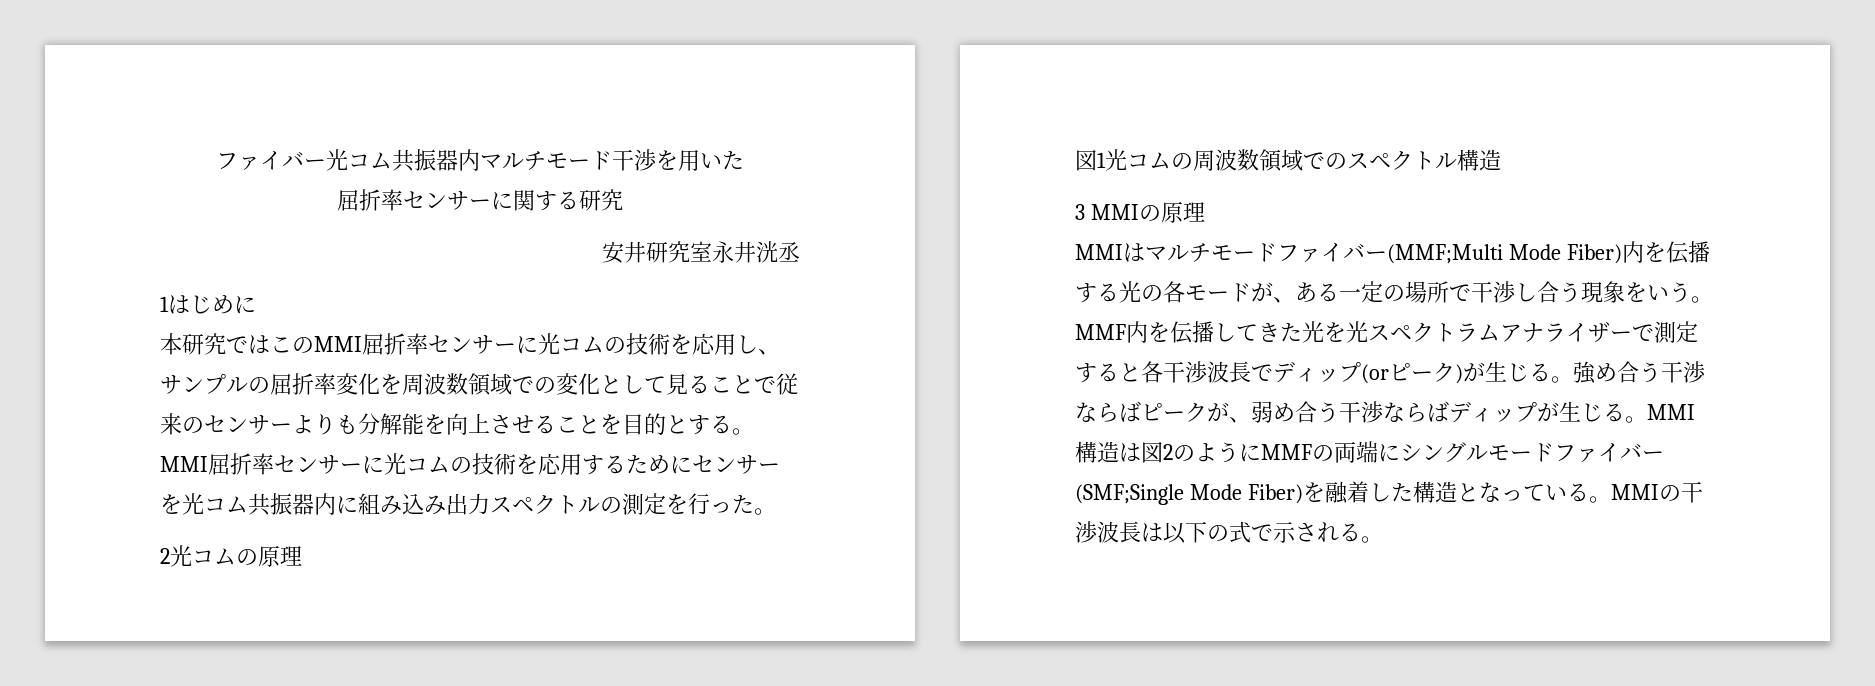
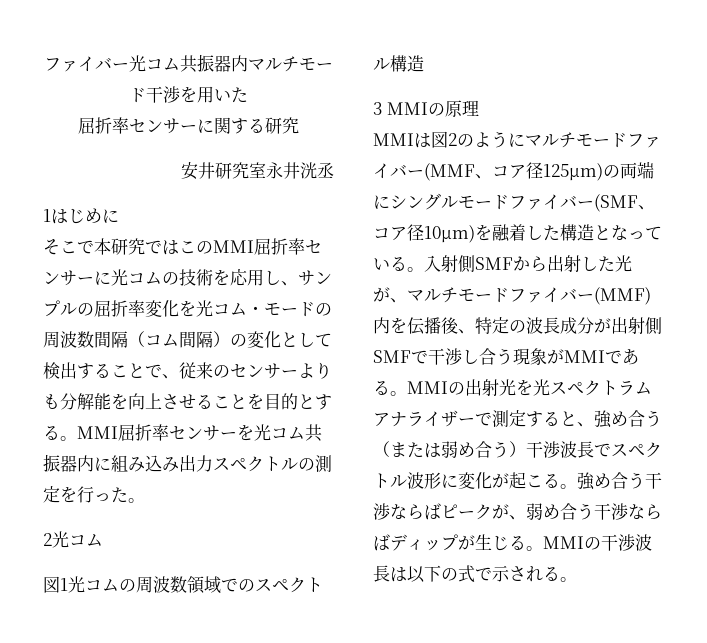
- 本研究ではこのMMI屈折率センサーに光コムの技術を応用し、サンプルの屈折率変化を周波数領域での変化として見ることで従来のセンサーよりも分解能を向上させることを目的とする。
+ そこで本研究ではこのMMI屈折率センサーに光コムの技術を応用し、サンプルの屈折率変化を光コム・モードの周波数間隔（コム間隔）の変化として検出することで、従来のセンサーよりも分解能を向上させることを目的とする。
- MMI屈折率センサーに光コムの技術を応用するためにセンサーを光コム共振器内に組み込み出力スペクトルの測定を行った。
+ MMI屈折率センサーを光コム共振器内に組み込み出力スペクトルの測定を行った。
- 2光コムの原理
+ 2光コム
- MMIはマルチモードファイバー(MMF;Multi Mode Fiber)内を伝播する光の各モードが、ある一定の場所で干渉し合う現象をいう。MMF内を伝播してきた光を光スペクトラムアナライザーで測定すると各干渉波長でディップ(orピーク)が生じる。
+ MMIは図2のようにマルチモードファイバー(MMF、コア径125µm)の両端にシングルモードファイバー(SMF、コア径10µm)を融着した構造となっている。入射側SMFから出射した光が、マルチモードファイバー(MMF)内を伝播後、特定の波長成分が出射側SMFで干渉し合う現象がMMIである。MMIの出射光を光スペクトラムアナライザーで測定すると、強め合う（または弱め合う）干渉波長でスペクトル波形に変化が起こる。
- MMI構造は図2のようにMMFの両端にシングルモードファイバー(SMF;Single Mode Fiber)を融着した構造となっている。MMIの干渉波長は以下の式で示される。
+ MMIの干渉波長は以下の式で示される。

